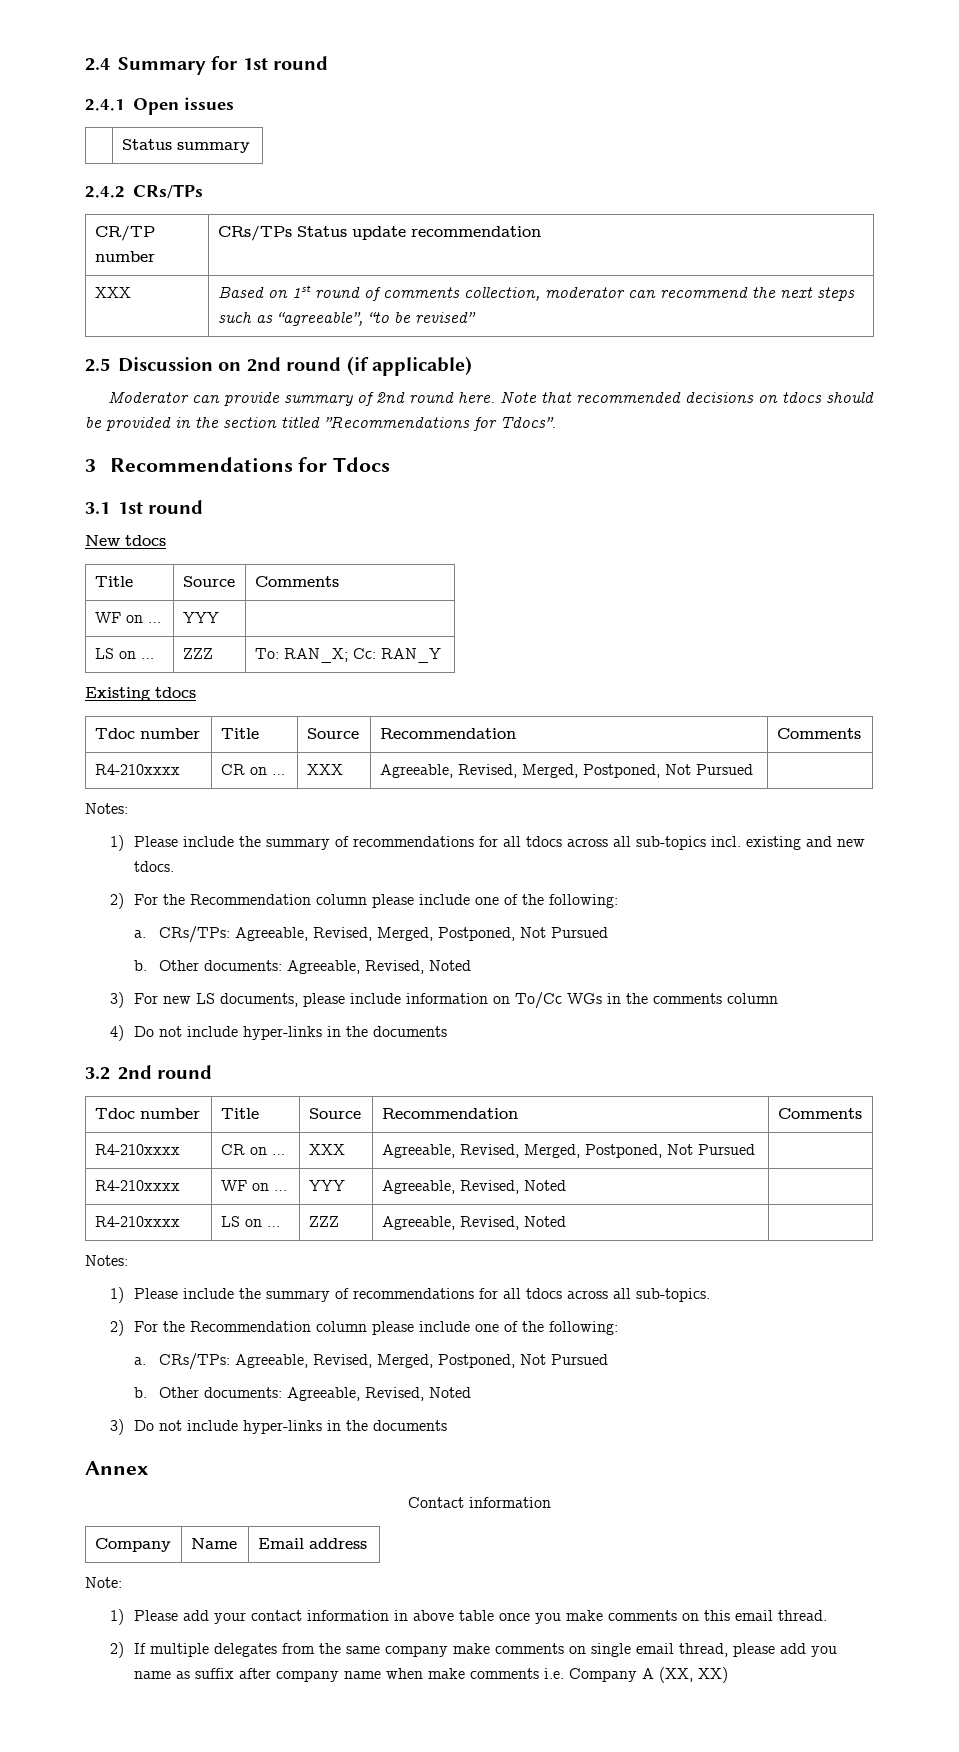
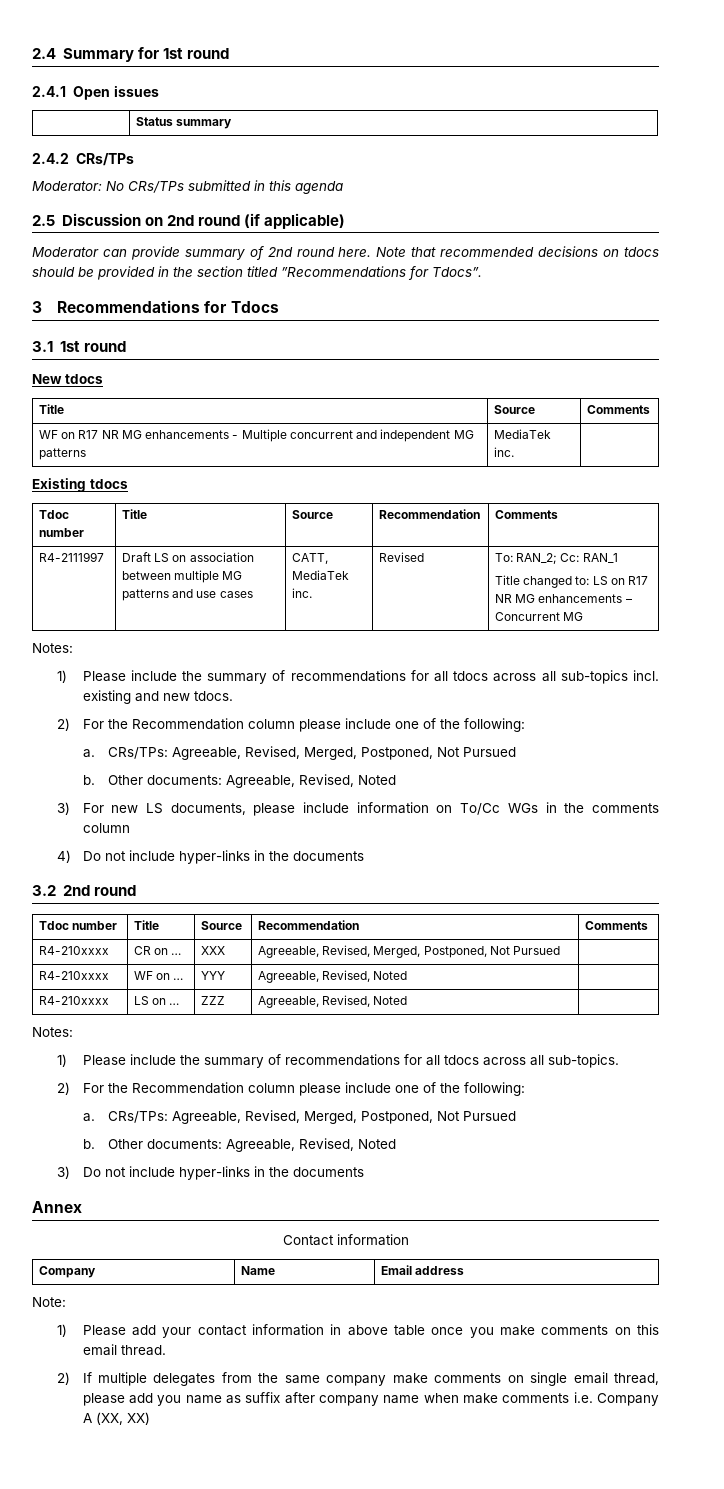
- CR/TP number | CRs/TPs Status update recommendation
- XXX | Based on 1st round of comments collection, moderator can recommend the next steps such as “agreeable”, “to be revised”
+ Moderator: No CRs/TPs submitted in this agenda
  Title | Source | Comments
- WF on … | YYY |
- LS on … | ZZZ | To: RAN_X; Cc: RAN_Y
+ WF on R17 NR MG enhancements - Multiple concurrent and independent MG patterns | MediaTek inc. |
  Existing tdocs
  Tdoc number | Title | Source | Recommendation | Comments
- R4-210xxxx | CR on … | XXX | Agreeable, Revised, Merged, Postponed, Not Pursued |
+ R4-2111997 | Draft LS on association between multiple MG patterns and use cases | CATT, MediaTek inc. | Revised | To: RAN_2; Cc: RAN_1
+ Title changed to: LS on R17 NR MG enhancements – Concurrent MG

